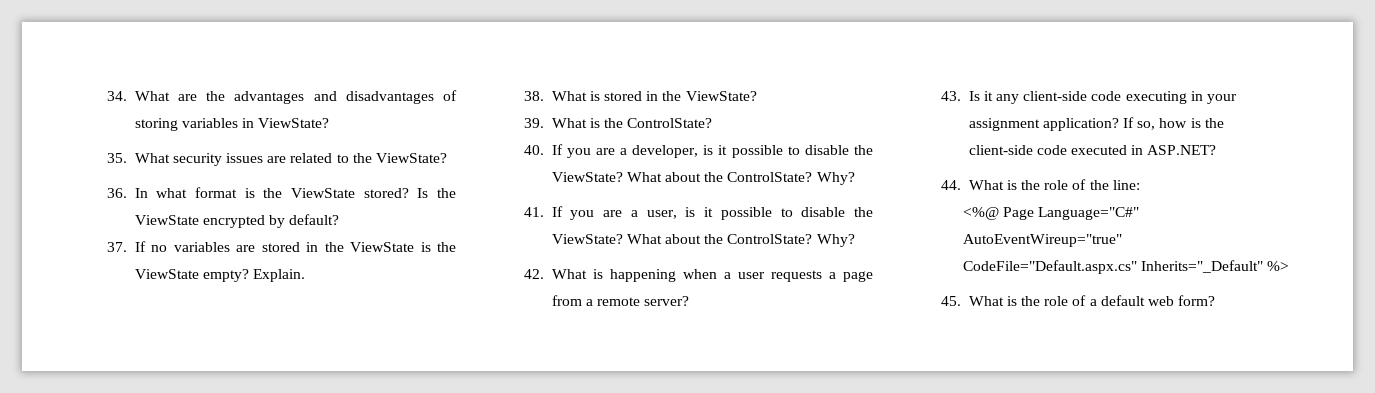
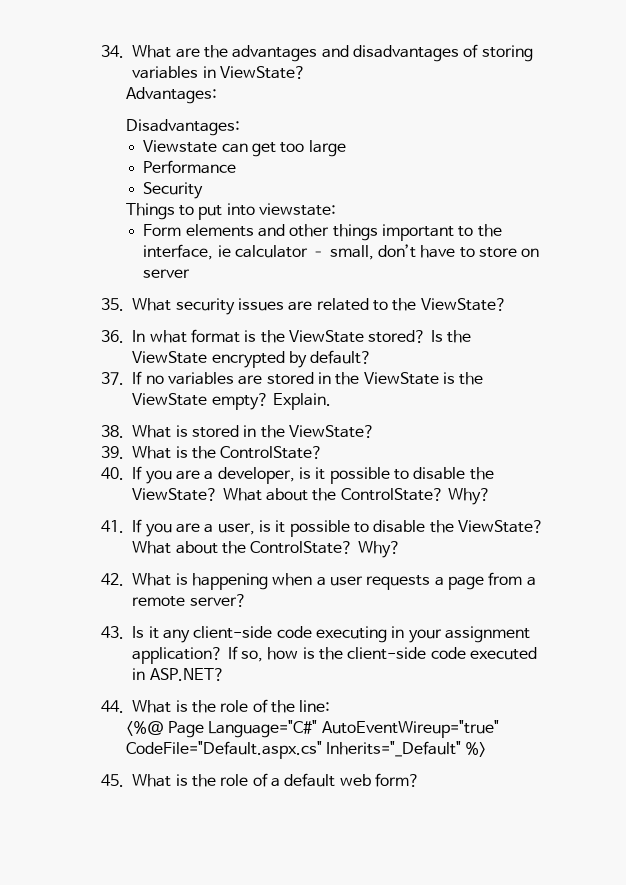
+ Advantages:
+ Disadvantages:
+ Viewstate can get too large
+ Performance
+ Security
+ Things to put into viewstate:
+ Form elements and other things important to the interface, ie calculator – small, don’t have to store on server

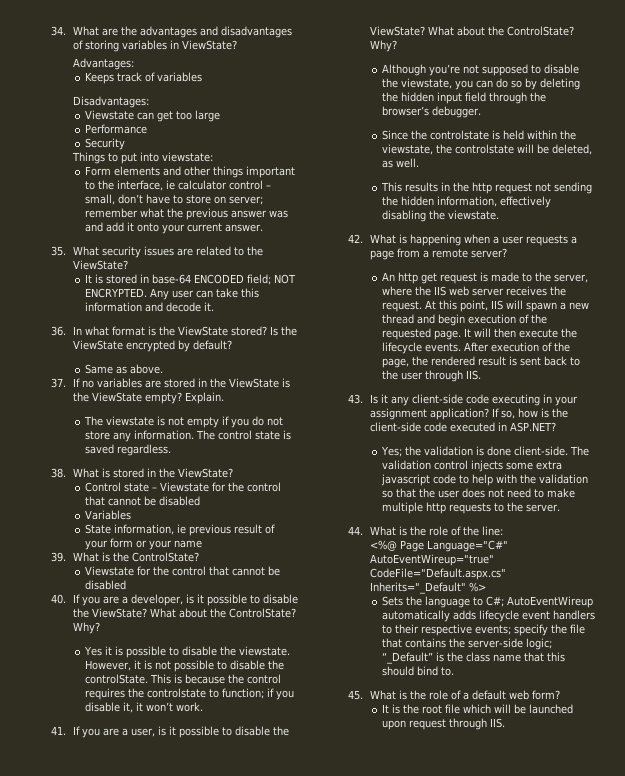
+ Keeps track of variables
- Form elements and other things important to the interface, ie calculator – small, don’t have to store on server
+ Form elements and other things important to the interface, ie calculator control – small, don’t have to store on server; remember what the previous answer was and add it onto your current answer.
+ It is stored in base-64 ENCODED field; NOT ENCRYPTED. Any user can take this information and decode it.
+ Same as above.
+ The viewstate is not empty if you do not store any information. The control state is saved regardless.
+ Control state – Viewstate for the control that cannot be disabled
+ Variables
+ State information, ie previous result of your form or your name
  39. What is the ControlState?
+ Viewstate for the control that cannot be disabled
+ Yes it is possible to disable the viewstate. However, it is not possible to disable the controlState. This is because the control requires the controlstate to function; if you disable it, it won’t work.
+ Although you’re not supposed to disable the viewstate, you can do so by deleting the hidden input field through the browser’s debugger.
+ Since the controlstate is held within the viewstate, the controlstate will be deleted, as well.
+ This results in the http request not sending the hidden information, effectively disabling the viewstate.
+ An http get request is made to the server, where the IIS web server receives the request. At this point, IIS will spawn a new thread and begin execution of the requested page. It will then execute the lifecycle events. After execution of the page, the rendered result is sent back to the user through IIS.
+ Yes; the validation is done client-side. The validation control injects some extra javascript code to help with the validation so that the user does not need to make multiple http requests to the server.
+ Sets the language to C#; AutoEventWireup automatically adds lifecycle event handlers to their respective events; specify the file that contains the server-side logic; “_Default” is the class name that this should bind to.
+ It is the root file which will be launched upon request through IIS.

